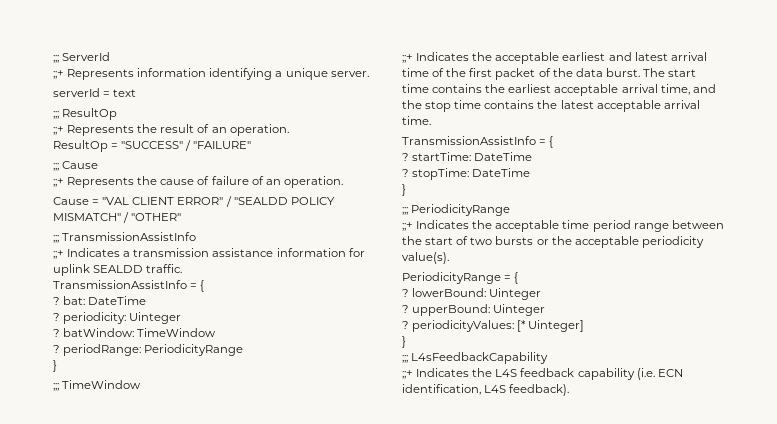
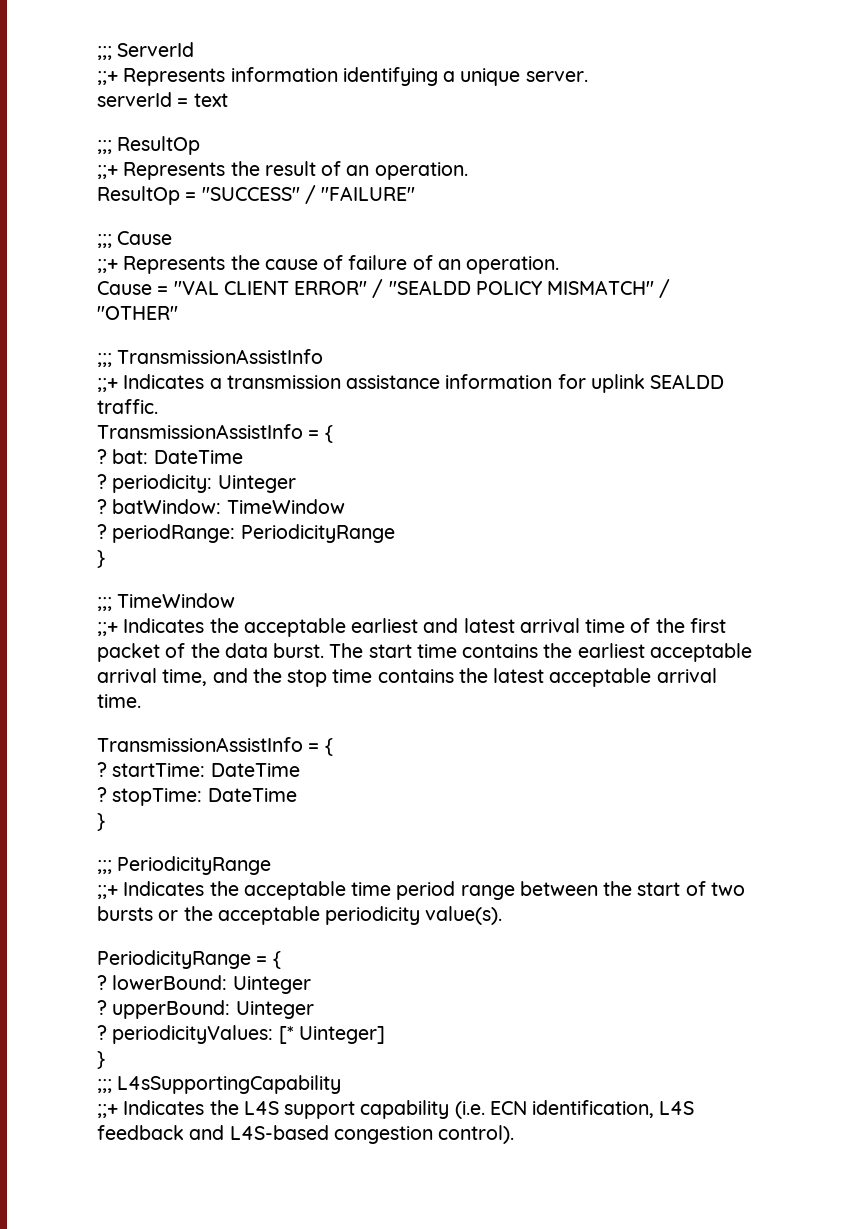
- ;;; L4sFeedbackCapability
+ ;;; L4sSupportingCapability
- ;;+ Indicates the L4S feedback capability (i.e. ECN identification, L4S feedback).
+ ;;+ Indicates the L4S support capability (i.e. ECN identification, L4S feedback and L4S-based congestion control).

